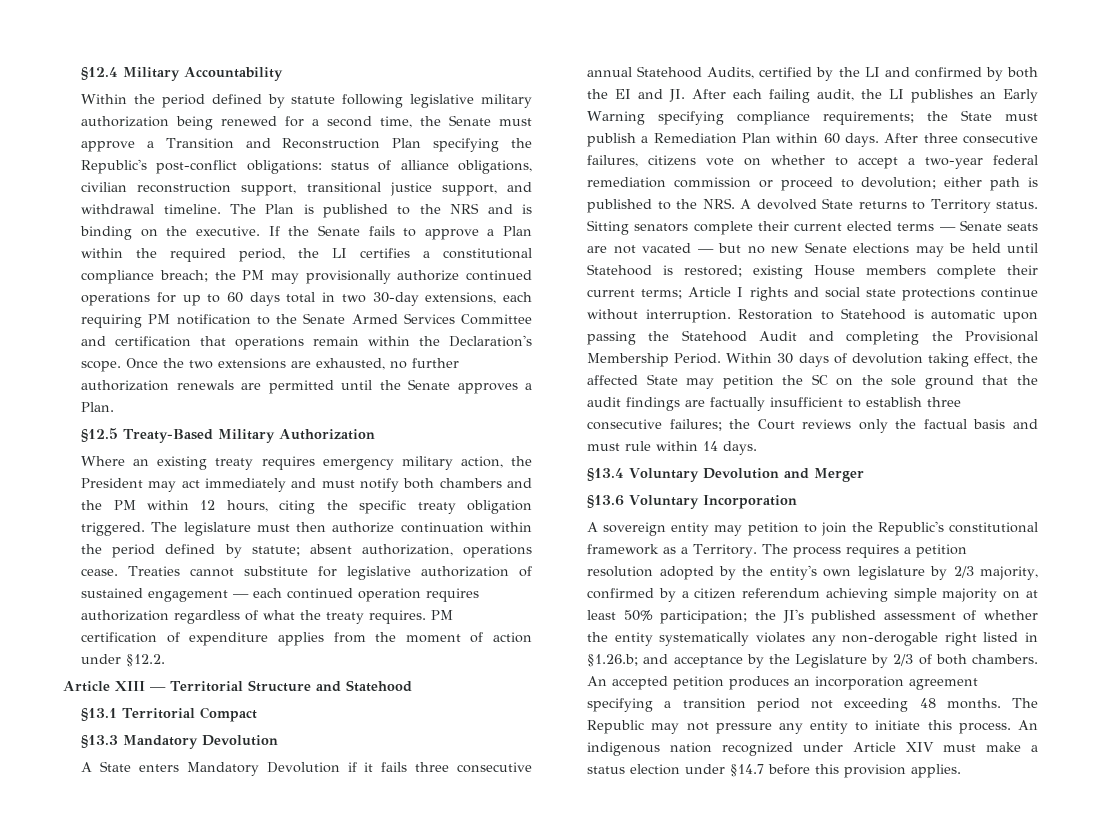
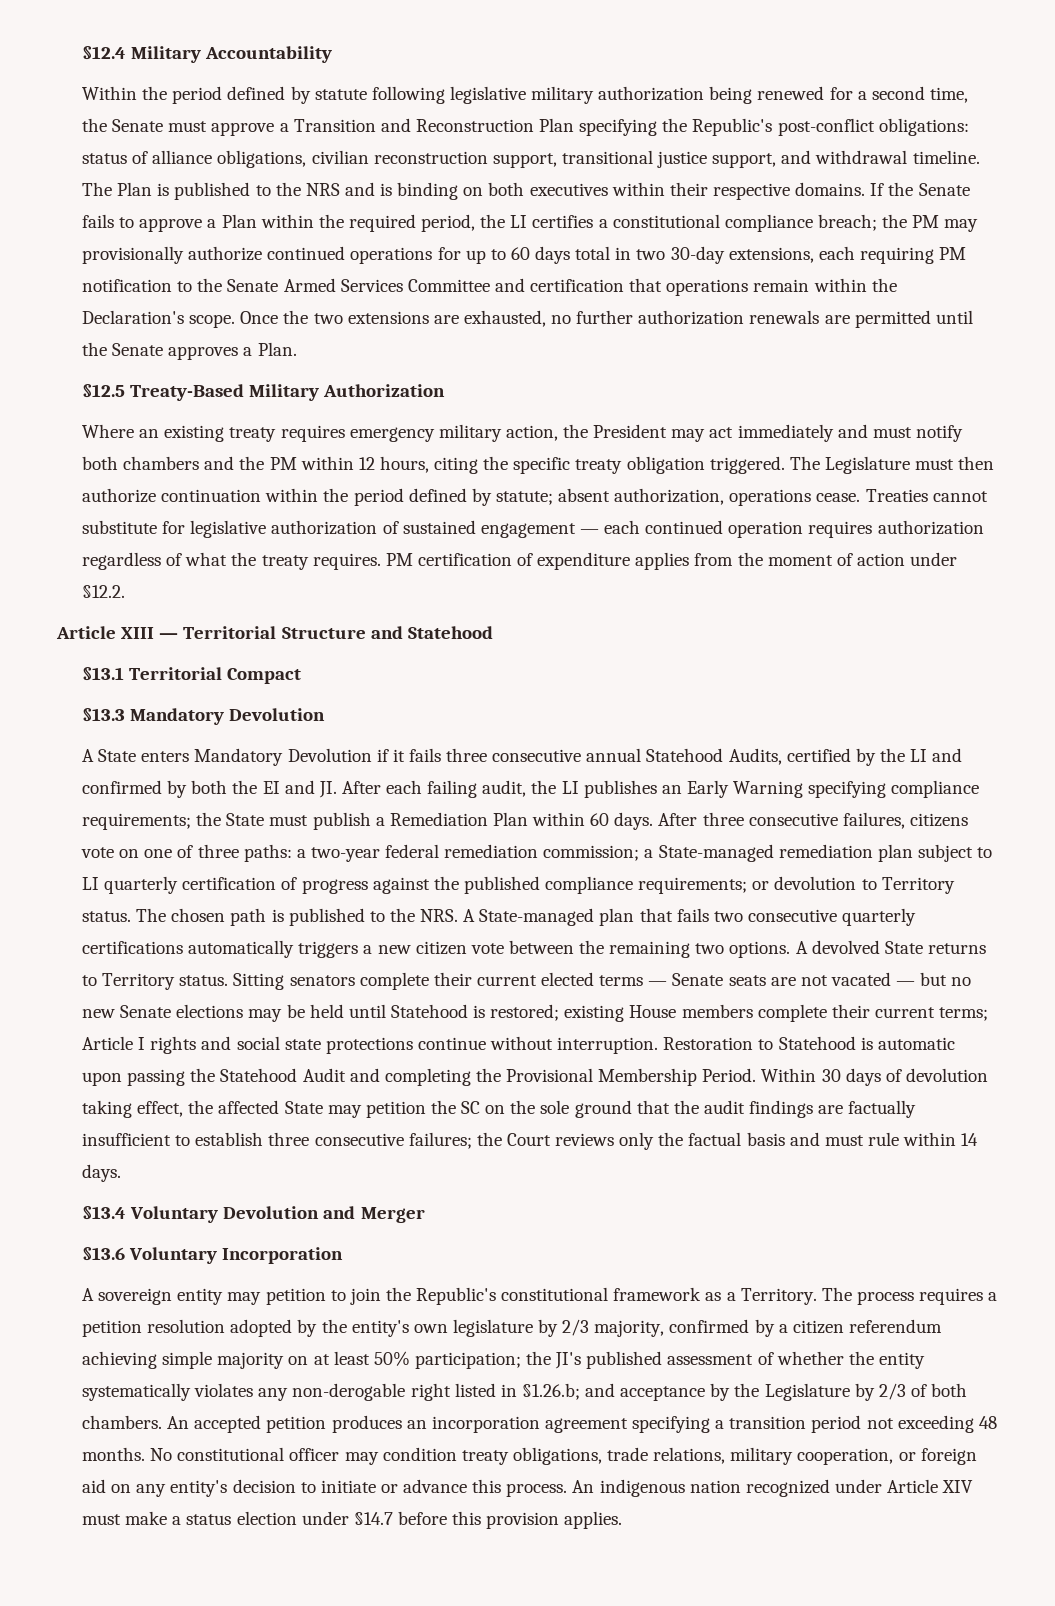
- The Plan is published to the NRS and is binding on the executive.
+ The Plan is published to the NRS and is binding on both executives within their respective domains.
- The legislature must then authorize continuation within the period defined by statute; absent authorization, operations cease.
+ The Legislature must then authorize continuation within the period defined by statute; absent authorization, operations cease.
- After three consecutive failures, citizens vote on whether to accept a two-year federal remediation commission or proceed to devolution; either path is published to the NRS. A devolved State returns to Territory status.
+ After three consecutive failures, citizens vote on one of three paths: a two-year federal remediation commission; a State-managed remediation plan subject to LI quarterly certification of progress against the published compliance requirements; or devolution to Territory status. The chosen path is published to the NRS. A State-managed plan that fails two consecutive quarterly certifications automatically triggers a new citizen vote between the remaining two options. A devolved State returns to Territory status.
- The Republic may not pressure any entity to initiate this process.
+ No constitutional officer may condition treaty obligations, trade relations, military cooperation, or foreign aid on any entity's decision to initiate or advance this process.

